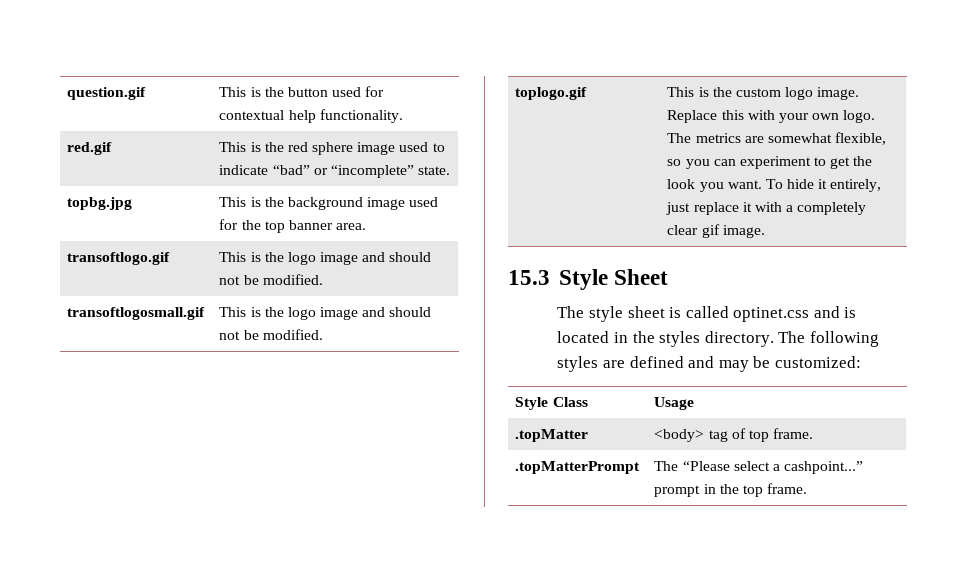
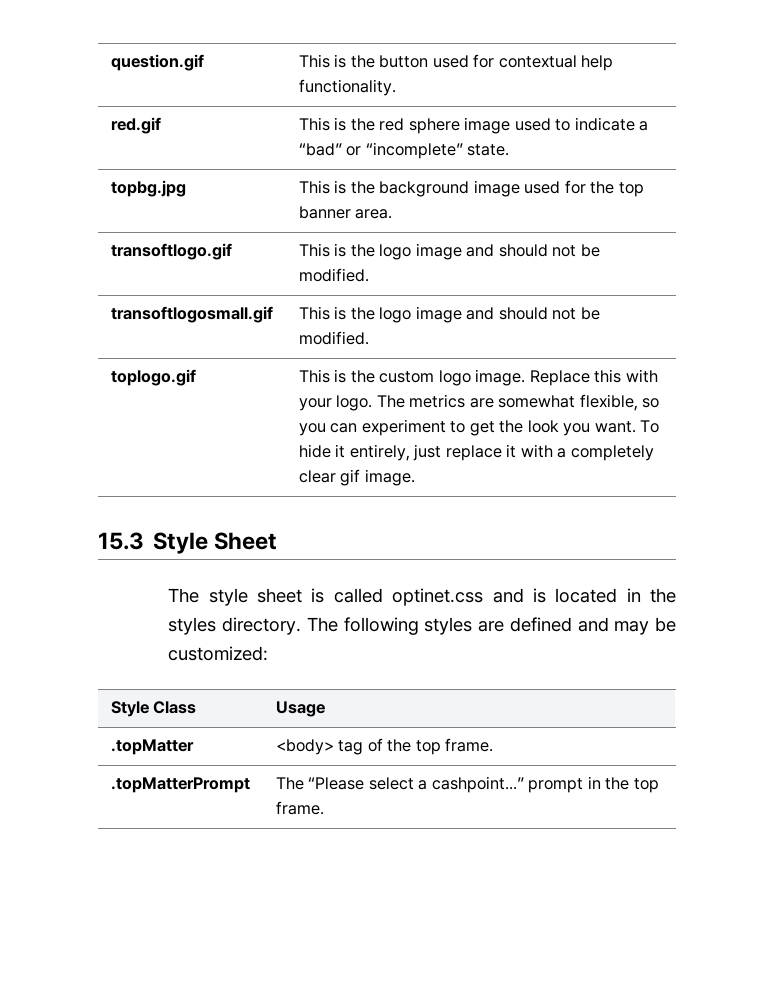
- red.gif | This is the red sphere image used to indicate “bad” or “incomplete” state.
+ red.gif | This is the red sphere image used to indicate a “bad” or “incomplete” state.
- Replace this with your own logo.
+ Replace this with your logo.
- .topMatter | <body> tag of top frame.
+ .topMatter | <body> tag of the top frame.

